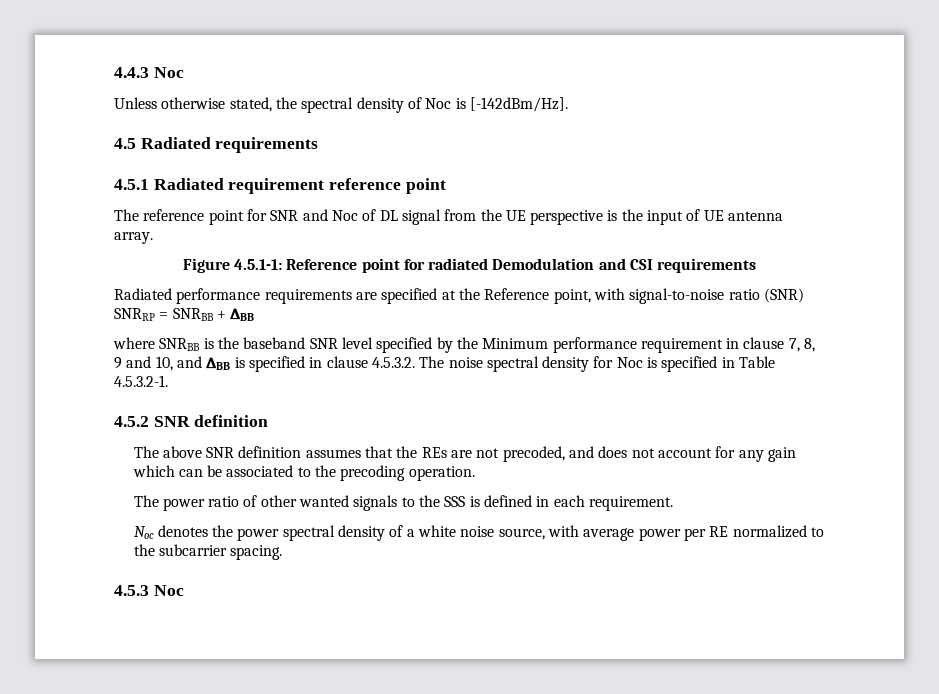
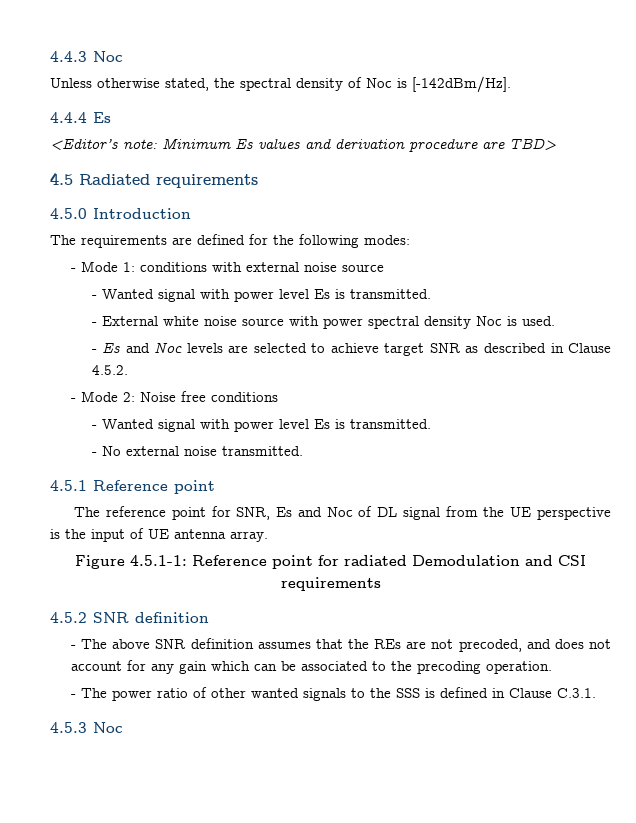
+ 4.4.4 Es
+ <Editor’s note: Minimum Es values and derivation procedure are TBD>
  4.5 Radiated requirements
- 4.5.1 Radiated requirement reference point
+ 4.5.0 Introduction
+ The requirements are defined for the following modes:
+ - Mode 1: conditions with external noise source
+ - Wanted signal with power level Es is transmitted.
+ - External white noise source with power spectral density Noc is used.
+ - Es and Noc levels are selected to achieve target SNR as described in Clause 4.5.2.
+ - Mode 2: Noise free conditions
+ - Wanted signal with power level Es is transmitted.
+ - No external noise transmitted.
+ 4.5.1 Reference point
- The reference point for SNR and Noc of DL signal from the UE perspective is the input of UE antenna array.
+ The reference point for SNR, Es and Noc of DL signal from the UE perspective is the input of UE antenna array.
- Radiated performance requirements are specified at the Reference point, with signal-to-noise ratio (SNR) SNRRP = SNRBB + ∆BB
- where SNRBB is the baseband SNR level specified by the Minimum performance requirement in clause 7, 8, 9 and 10, and ∆BB is specified in clause 4.5.3.2. The noise spectral density for Noc is specified in Table 4.5.3.2-1.
- The above SNR definition assumes that the REs are not precoded, and does not account for any gain which can be associated to the precoding operation.
+ - The above SNR definition assumes that the REs are not precoded, and does not account for any gain which can be associated to the precoding operation.
- The power ratio of other wanted signals to the SSS is defined in each requirement.
- Noc denotes the power spectral density of a white noise source, with average power per RE normalized to the subcarrier spacing.
+ - The power ratio of other wanted signals to the SSS is defined in Clause C.3.1.

